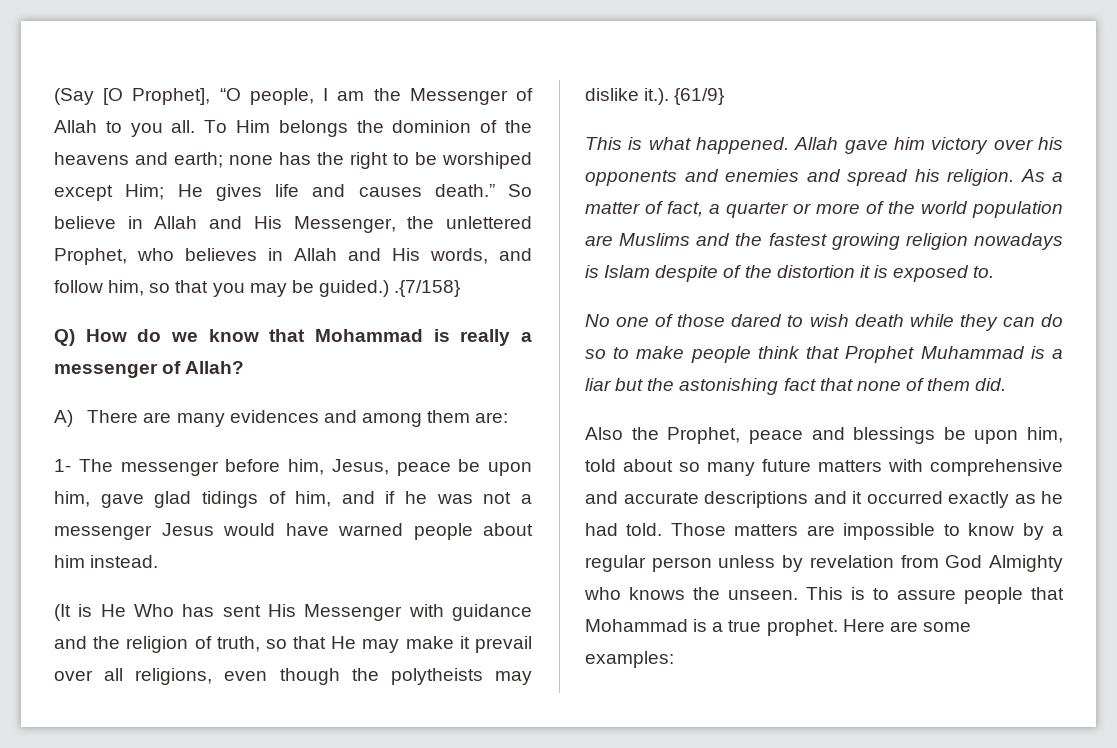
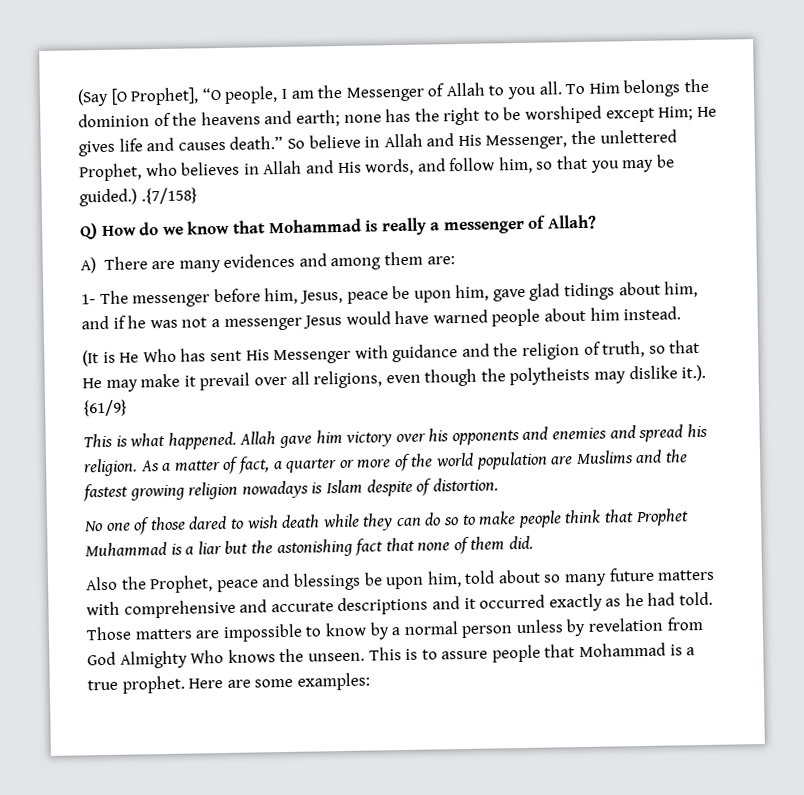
- 1- The messenger before him, Jesus, peace be upon him, gave glad tidings of him, and if he was not a messenger Jesus would have warned people about him instead.
+ 1- The messenger before him, Jesus, peace be upon him, gave glad tidings about him, and if he was not a messenger Jesus would have warned people about him instead.
- As a matter of fact, a quarter or more of the world population are Muslims and the fastest growing religion nowadays is Islam despite of the distortion it is exposed to.
+ As a matter of fact, a quarter or more of the world population are Muslims and the fastest growing religion nowadays is Islam despite of distortion.
- Those matters are impossible to know by a regular person unless by revelation from God Almighty who knows the unseen.
+ Those matters are impossible to know by a normal person unless by revelation from God Almighty Who knows the unseen.

